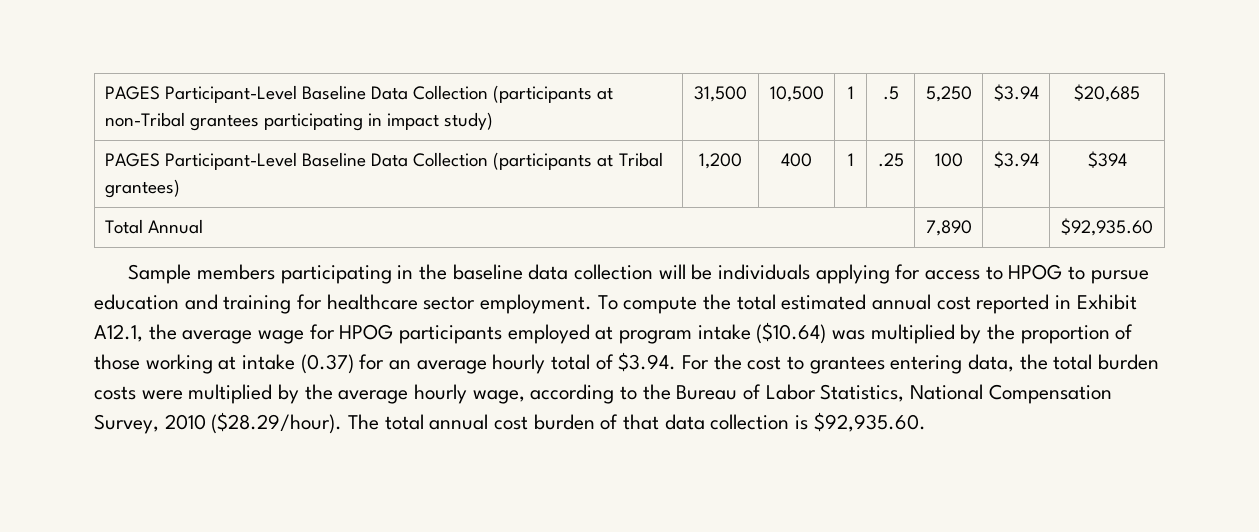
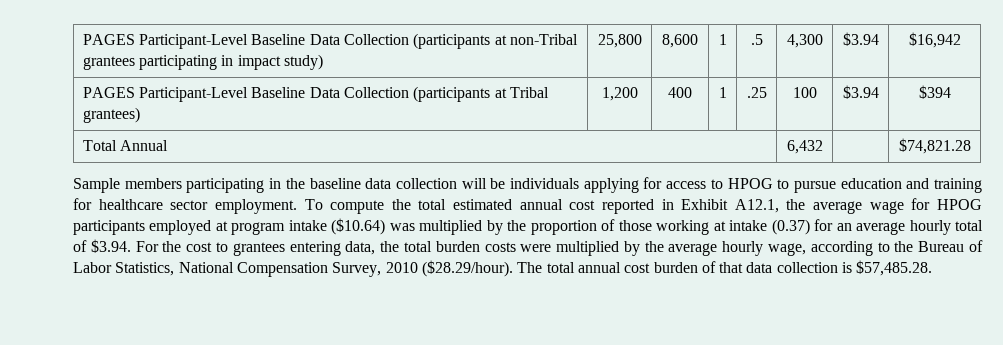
- PAGES Participant-Level Baseline Data Collection (participants at non-Tribal grantees participating in impact study) | 31,500 | 10,500 | 1 | .5 | 5,250 | $3.94 | $20,685
+ PAGES Participant-Level Baseline Data Collection (participants at non-Tribal grantees participating in impact study) | 25,800 | 8,600 | 1 | .5 | 4,300 | $3.94 | $16,942
- Total Annual | 7,890 | | $92,935.60
+ Total Annual | 6,432 | | $74,821.28
- To compute the total estimated annual cost reported in Exhibit A12.1, the average wage for HPOG participants employed at program intake ($10.64) was multiplied by the proportion of those working at intake (0.37) for an average hourly total of $3.94. For the cost to grantees entering data, the total burden costs were multiplied by the average hourly wage, according to the Bureau of Labor Statistics, National Compensation Survey, 2010 ($28.29/hour). The total annual cost burden of that data collection is $92,935.60.
+ To compute the total estimated annual cost reported in Exhibit A12.1, the average wage for HPOG participants employed at program intake ($10.64) was multiplied by the proportion of those working at intake (0.37) for an average hourly total of $3.94. For the cost to grantees entering data, the total burden costs were multiplied by the average hourly wage, according to the Bureau of Labor Statistics, National Compensation Survey, 2010 ($28.29/hour). The total annual cost burden of that data collection is $57,485.28.

